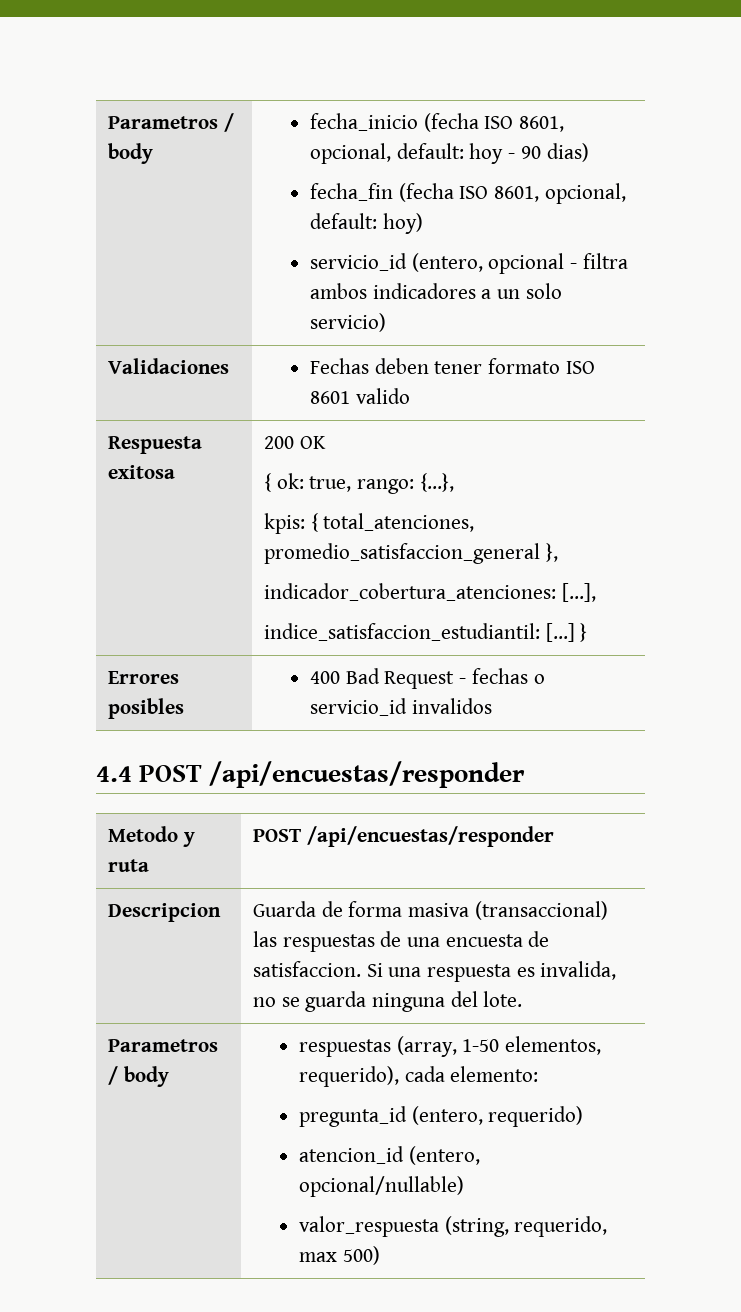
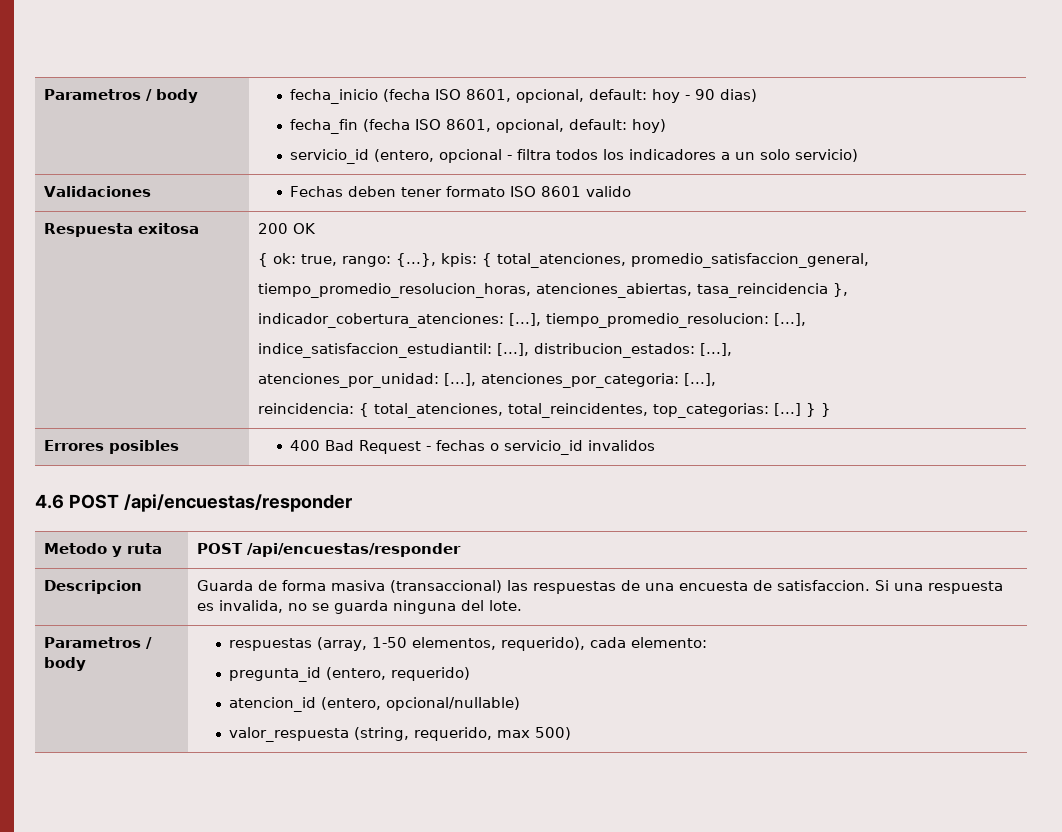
  Parametros / body | fecha_inicio (fecha ISO 8601, opcional, default: hoy - 90 dias)
  fecha_fin (fecha ISO 8601, opcional, default: hoy)
- servicio_id (entero, opcional - filtra ambos indicadores a un solo servicio)
+ servicio_id (entero, opcional - filtra todos los indicadores a un solo servicio)
  Respuesta exitosa | 200 OK
- { ok: true, rango: {...},
- kpis: { total_atenciones, promedio_satisfaccion_general },
- indicador_cobertura_atenciones: [...],
- indice_satisfaccion_estudiantil: [...] }
+ { ok: true, rango: {...}, kpis: { total_atenciones, promedio_satisfaccion_general,
+ tiempo_promedio_resolucion_horas, atenciones_abiertas, tasa_reincidencia },
+ indicador_cobertura_atenciones: [...], tiempo_promedio_resolucion: [...],
+ indice_satisfaccion_estudiantil: [...], distribucion_estados: [...],
+ atenciones_por_unidad: [...], atenciones_por_categoria: [...],
+ reincidencia: { total_atenciones, total_reincidentes, top_categorias: [...] } }
- 4.4 POST /api/encuestas/responder
+ 4.6 POST /api/encuestas/responder

